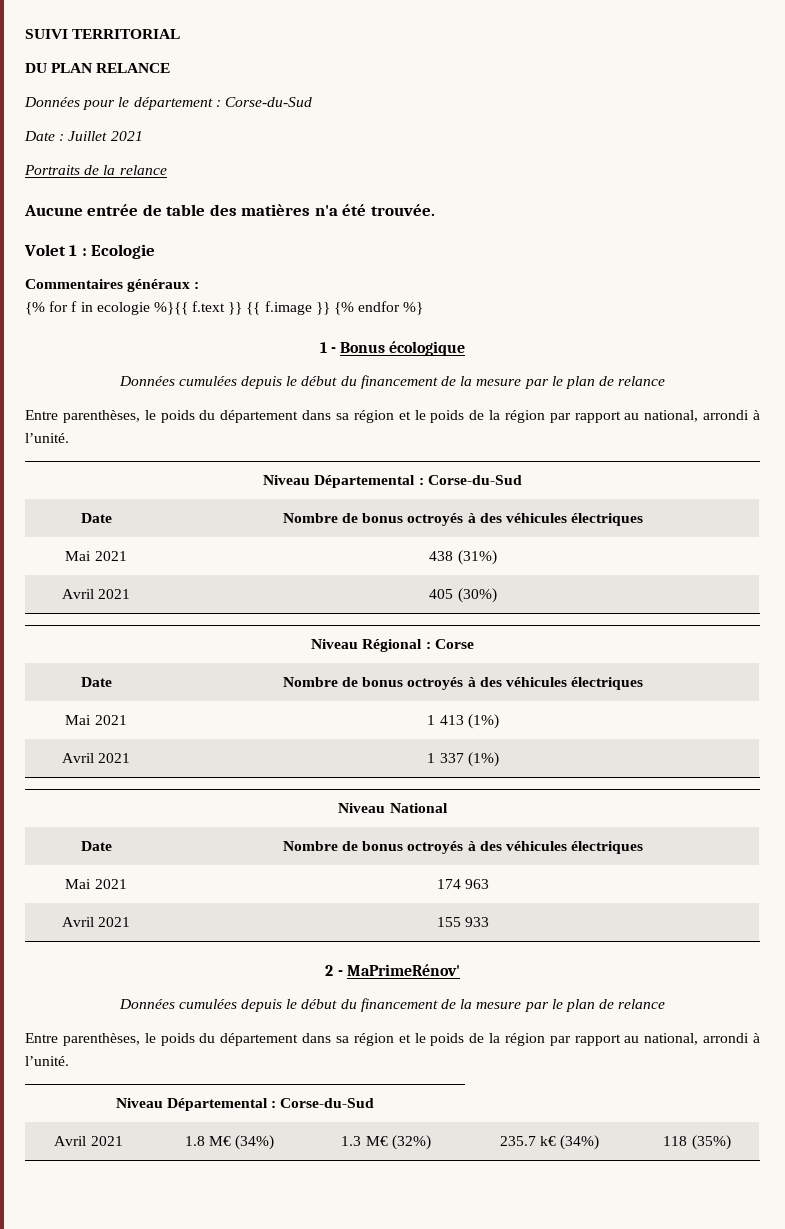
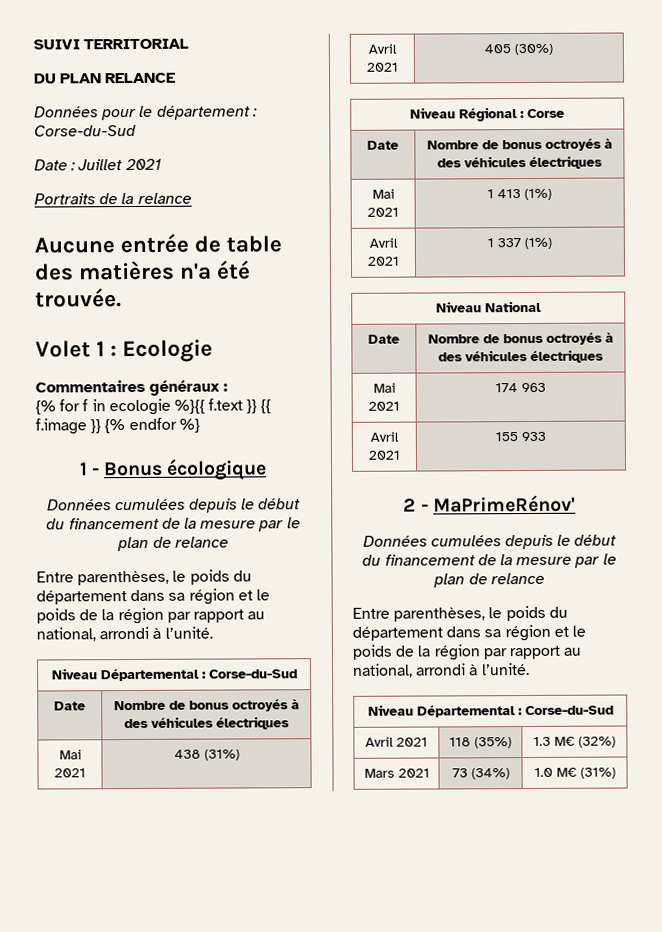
- Avril 2021 | 1.8 M€ (34%) | 1.3 M€ (32%) | 235.7 k€ (34%) | 118 (35%)
+ Avril 2021 | 118 (35%) | 1.3 M€ (32%)
+ Mars 2021 | 73 (34%) | 1.0 M€ (31%)

